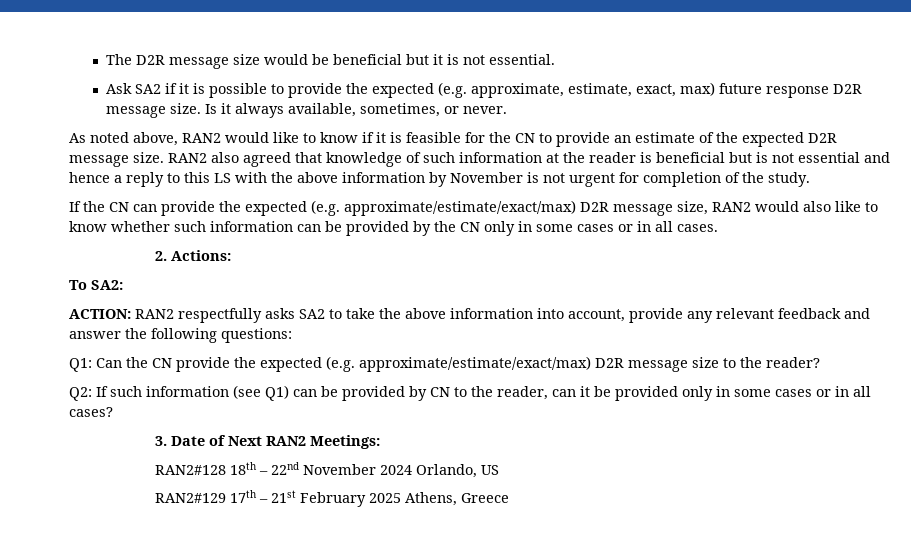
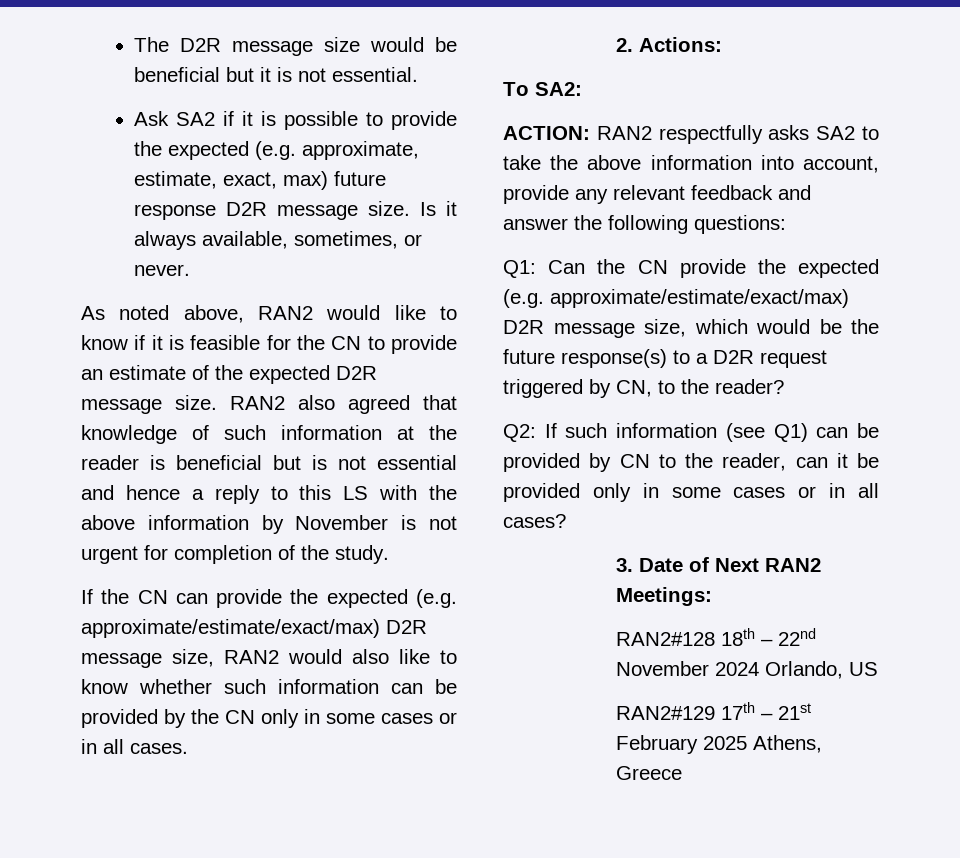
- Q1: Can the CN provide the expected (e.g. approximate/estimate/exact/max) D2R message size to the reader?
+ Q1: Can the CN provide the expected (e.g. approximate/estimate/exact/max) D2R message size, which would be the future response(s) to a D2R request triggered by CN, to the reader?

